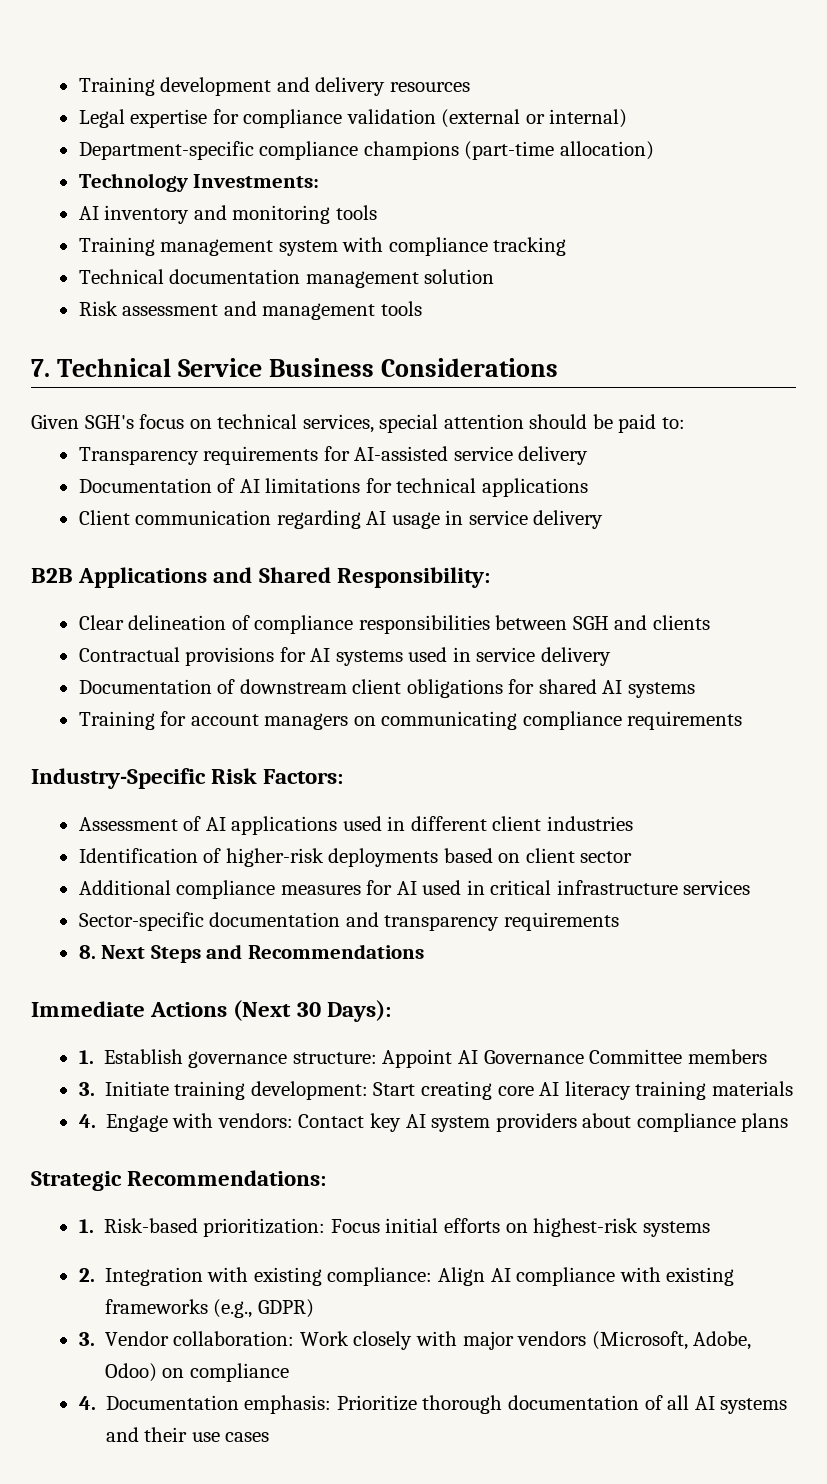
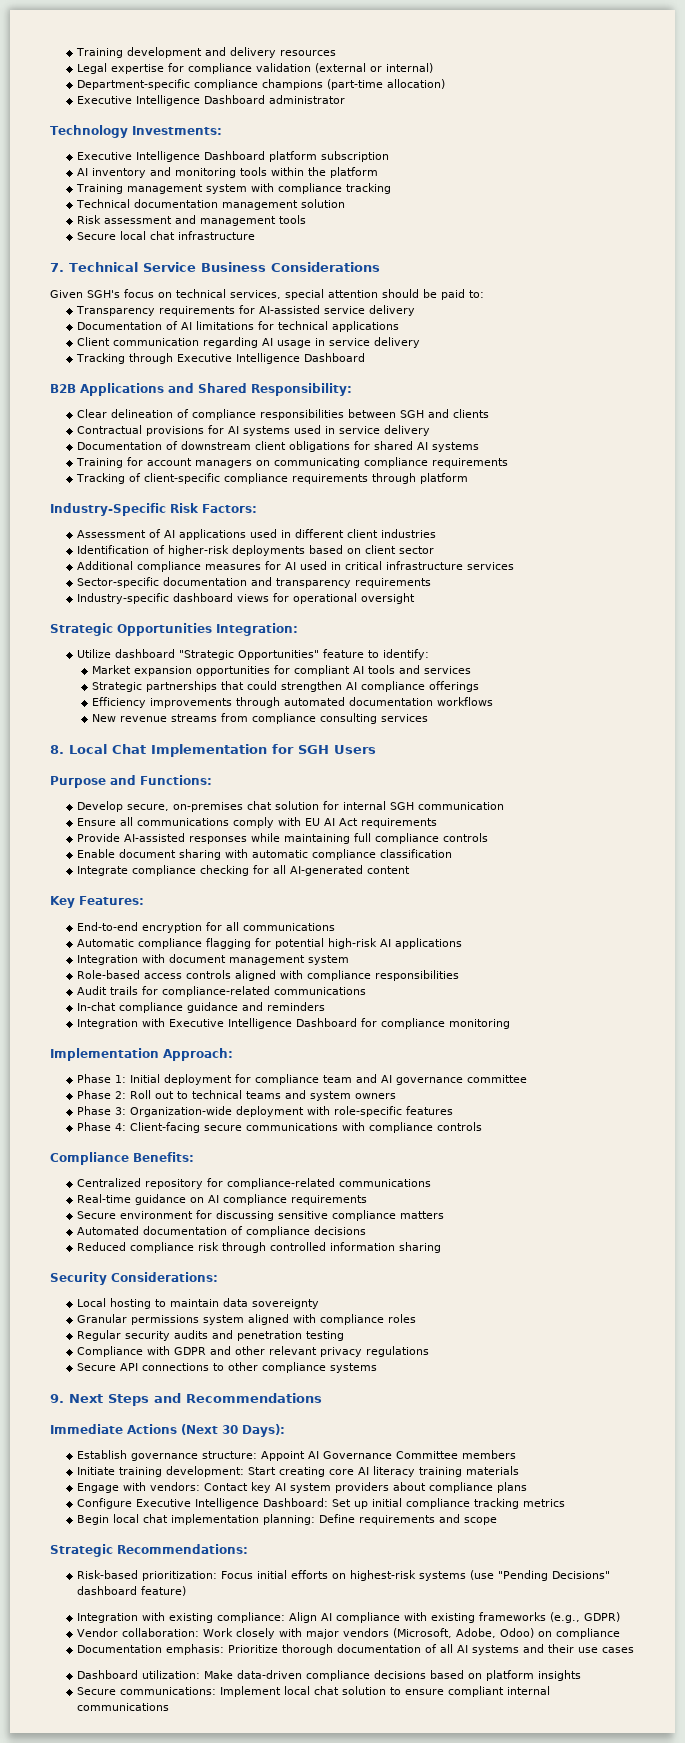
+ Executive Intelligence Dashboard administrator
  Technology Investments:
+ Executive Intelligence Dashboard platform subscription
- AI inventory and monitoring tools
+ AI inventory and monitoring tools within the platform
+ Secure local chat infrastructure
+ Tracking through Executive Intelligence Dashboard
+ Tracking of client-specific compliance requirements through platform
- 8. Next Steps and Recommendations
+ Industry-specific dashboard views for operational oversight
+ Strategic Opportunities Integration:
+ Utilize dashboard "Strategic Opportunities" feature to identify:
+ Market expansion opportunities for compliant AI tools and services
+ Strategic partnerships that could strengthen AI compliance offerings
+ Efficiency improvements through automated documentation workflows
+ New revenue streams from compliance consulting services
+ 8. Local Chat Implementation for SGH Users
+ Purpose and Functions:
+ Develop secure, on-premises chat solution for internal SGH communication
+ Ensure all communications comply with EU AI Act requirements
+ Provide AI-assisted responses while maintaining full compliance controls
+ Enable document sharing with automatic compliance classification
+ Integrate compliance checking for all AI-generated content
+ Key Features:
+ End-to-end encryption for all communications
+ Automatic compliance flagging for potential high-risk AI applications
+ Integration with document management system
+ Role-based access controls aligned with compliance responsibilities
+ Audit trails for compliance-related communications
+ In-chat compliance guidance and reminders
+ Integration with Executive Intelligence Dashboard for compliance monitoring
+ Implementation Approach:
+ Phase 1: Initial deployment for compliance team and AI governance committee
+ Phase 2: Roll out to technical teams and system owners
+ Phase 3: Organization-wide deployment with role-specific features
+ Phase 4: Client-facing secure communications with compliance controls
+ Compliance Benefits:
+ Centralized repository for compliance-related communications
+ Real-time guidance on AI compliance requirements
+ Secure environment for discussing sensitive compliance matters
+ Automated documentation of compliance decisions
+ Reduced compliance risk through controlled information sharing
+ Security Considerations:
+ Local hosting to maintain data sovereignty
+ Granular permissions system aligned with compliance roles
+ Regular security audits and penetration testing
+ Compliance with GDPR and other relevant privacy regulations
+ Secure API connections to other compliance systems
+ 9. Next Steps and Recommendations
- 1. Establish governance structure: Appoint AI Governance Committee members
+ Establish governance structure: Appoint AI Governance Committee members
- 3. Initiate training development: Start creating core AI literacy training materials
+ Initiate training development: Start creating core AI literacy training materials
- 4. Engage with vendors: Contact key AI system providers about compliance plans
+ Engage with vendors: Contact key AI system providers about compliance plans
+ Configure Executive Intelligence Dashboard: Set up initial compliance tracking metrics
+ Begin local chat implementation planning: Define requirements and scope
- 1. Risk-based prioritization: Focus initial efforts on highest-risk systems
- 2. Integration with existing compliance: Align AI compliance with existing frameworks (e.g., GDPR)
+ Risk-based prioritization: Focus initial efforts on highest-risk systems (use "Pending Decisions" dashboard feature)
+ Integration with existing compliance: Align AI compliance with existing frameworks (e.g., GDPR)
- 3. Vendor collaboration: Work closely with major vendors (Microsoft, Adobe, Odoo) on compliance
+ Vendor collaboration: Work closely with major vendors (Microsoft, Adobe, Odoo) on compliance
- 4. Documentation emphasis: Prioritize thorough documentation of all AI systems and their use cases
+ Documentation emphasis: Prioritize thorough documentation of all AI systems and their use cases
+ Dashboard utilization: Make data-driven compliance decisions based on platform insights
+ Secure communications: Implement local chat solution to ensure compliant internal communications

